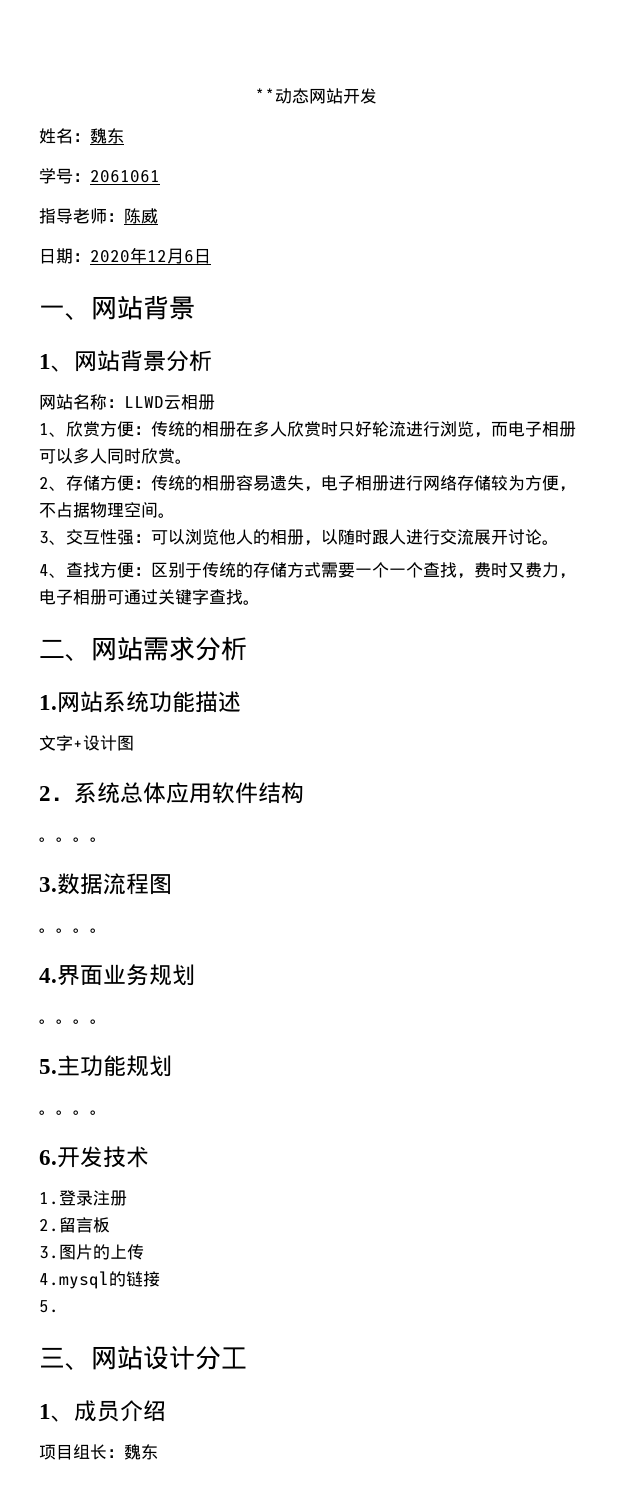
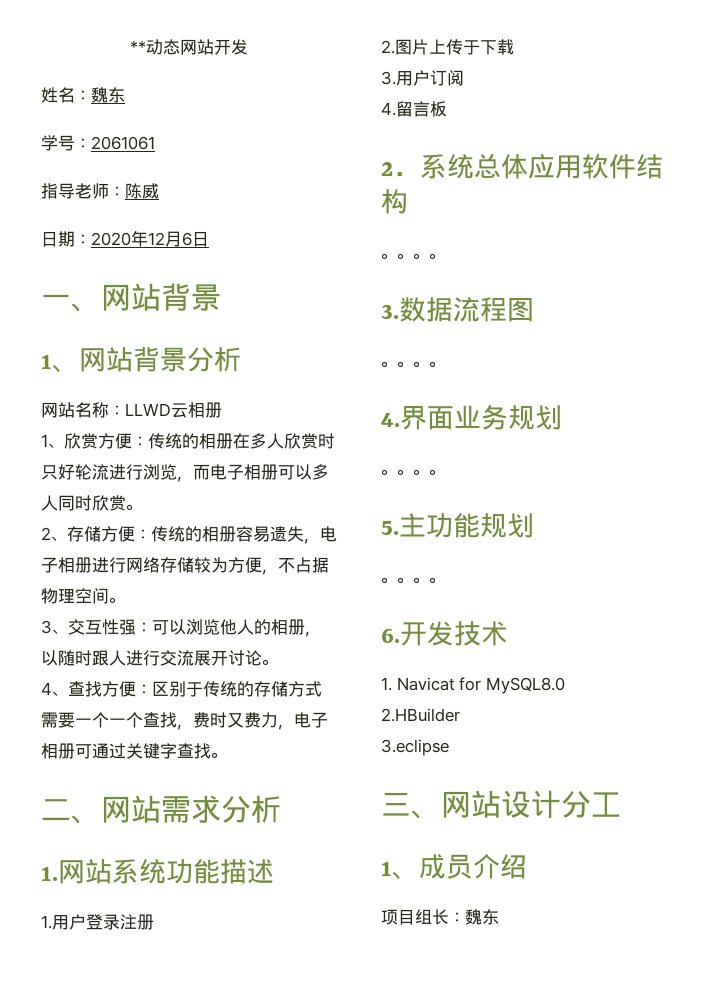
- 文字+设计图
+ 1.用户登录注册
+ 2.图片上传于下载
+ 3.用户订阅
+ 4.留言板
- 1.登录注册
- 2.留言板
- 3.图片的上传
- 4.mysql的链接
- 5.
+ 1. Navicat for MySQL8.0
+ 2.HBuilder
+ 3.eclipse

